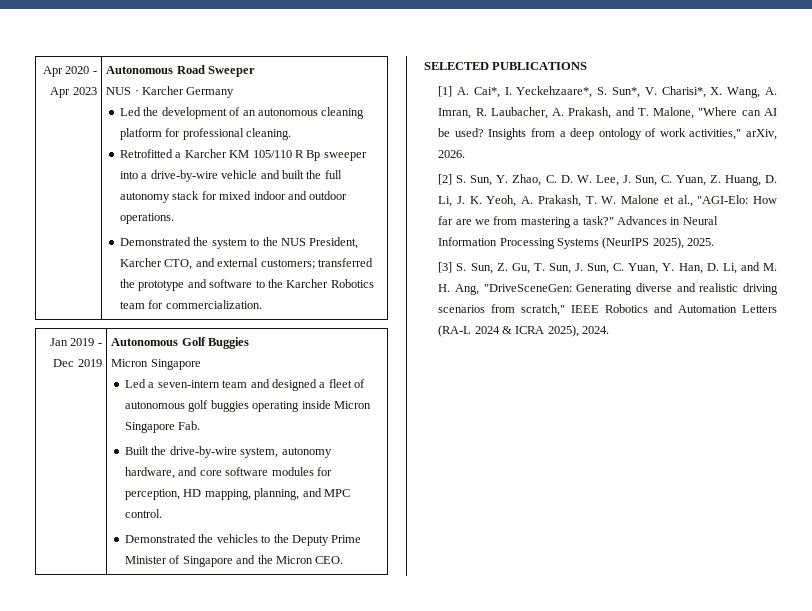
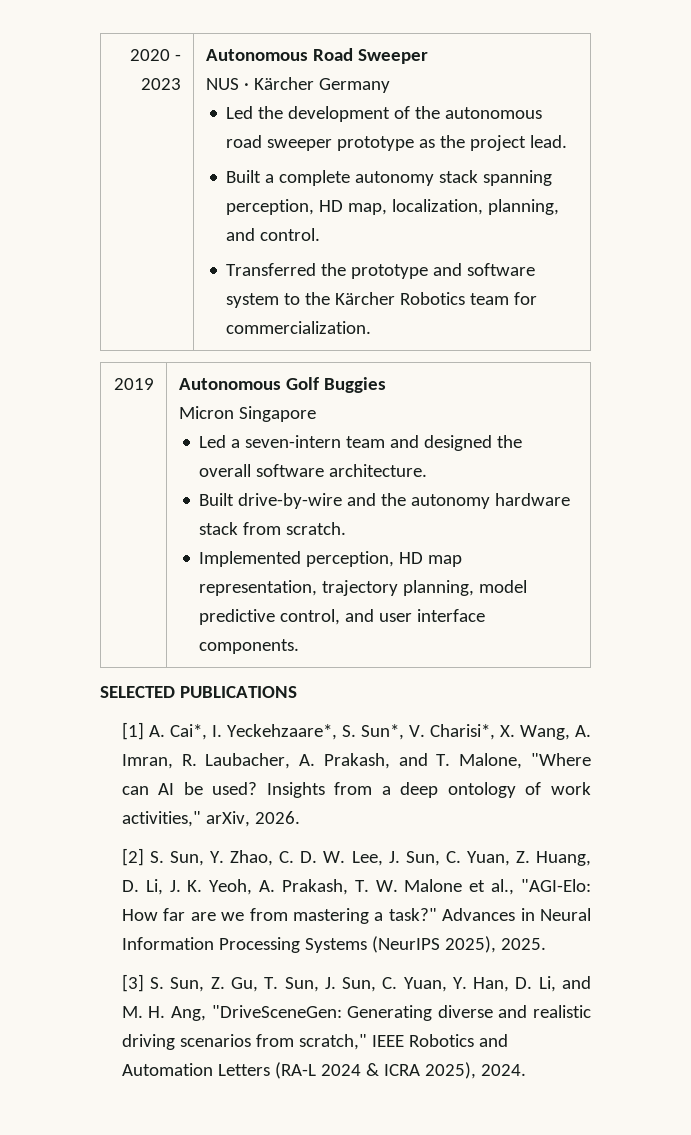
- Apr 2020 - Apr 2023
+ 2020 - 2023
- NUS · Karcher Germany
+ NUS · Kärcher Germany
- Led the development of an autonomous cleaning platform for professional cleaning.
- Retrofitted a Karcher KM 105/110 R Bp sweeper into a drive-by-wire vehicle and built the full autonomy stack for mixed indoor and outdoor operations.
- Demonstrated the system to the NUS President, Karcher CTO, and external customers; transferred the prototype and software to the Karcher Robotics team for commercialization.
+ Led the development of the autonomous road sweeper prototype as the project lead.
+ Built a complete autonomy stack spanning perception, HD map, localization, planning, and control.
+ Transferred the prototype and software system to the Kärcher Robotics team for commercialization.
- Jan 2019 - Dec 2019
+ 2019
- Led a seven-intern team and designed a fleet of autonomous golf buggies operating inside Micron Singapore Fab.
- Built the drive-by-wire system, autonomy hardware, and core software modules for perception, HD mapping, planning, and MPC control.
- Demonstrated the vehicles to the Deputy Prime Minister of Singapore and the Micron CEO.
+ Led a seven-intern team and designed the overall software architecture.
+ Built drive-by-wire and the autonomy hardware stack from scratch.
+ Implemented perception, HD map representation, trajectory planning, model predictive control, and user interface components.

